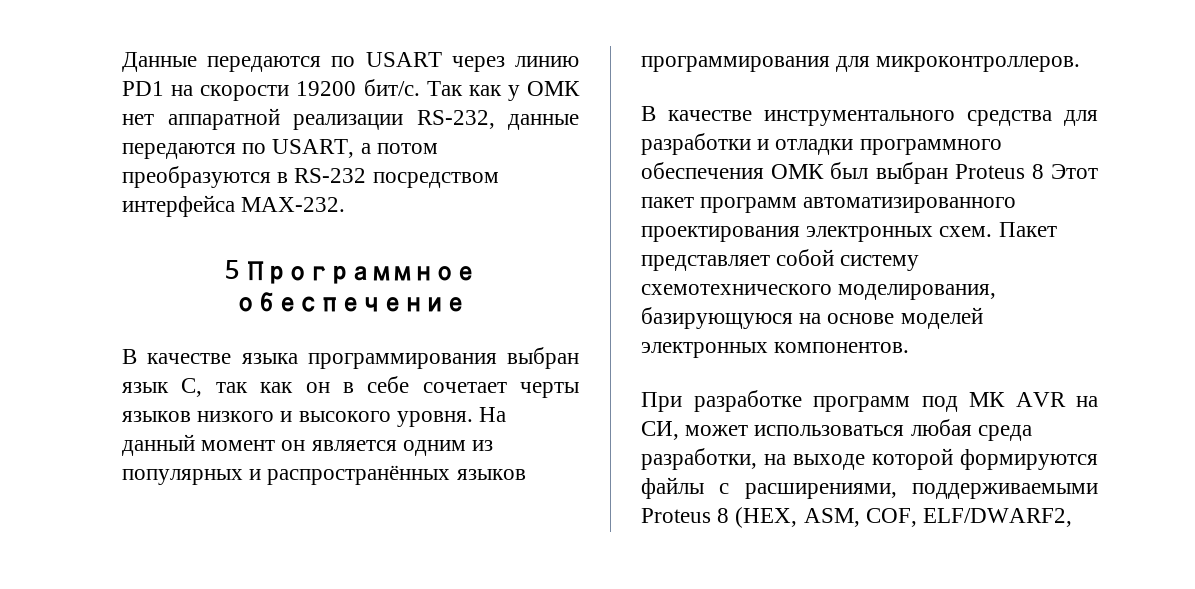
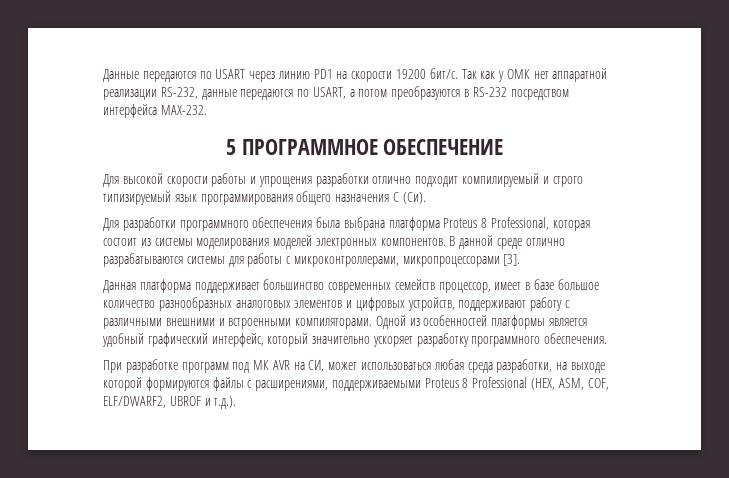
- 5 Программное обеспечение
- В качестве языка программирования выбран язык C, так как он в себе сочетает черты языков низкого и высокого уровня. На данный момент он является одним из популярных и распространённых языков программирования для микроконтроллеров.
- В качестве инструментального средства для разработки и отладки программного обеспечения ОМК был выбран Proteus 8 Этот пакет программ автоматизированного проектирования электронных схем. Пакет представляет собой систему схемотехнического моделирования, базирующуюся на основе моделей электронных компонентов.
+ 5 ПРОГРАММНОЕ ОБЕСПЕЧЕНИЕ
+ Для высокой скорости работы и упрощения разработки отлично подходит компилируемый и строго типизируемый язык программирования общего назначения С (Си).
+ Для разработки программного обеспечения была выбрана платформа Proteus 8 Professional, которая состоит из системы моделирования моделей электронных компонентов. В данной среде отлично разрабатываются системы для работы с микроконтроллерами, микропроцессорами [3].
+ Данная платформа поддерживает большинство современных семейств процессор, имеет в базе большое количество разнообразных аналоговых элементов и цифровых устройств, поддерживают работу с различными внешними и встроенными компиляторами. Одной из особенностей платформы является удобный графический интерфейс, который значительно ускоряет разработку программного обеспечения.
- При разработке программ под МК AVR на СИ, может использоваться любая среда разработки, на выходе которой формируются файлы с расширениями, поддерживаемыми Proteus 8 (HEX, ASM, COF, ELF/DWARF2,
+ При разработке программ под МК AVR на СИ, может использоваться любая среда разработки, на выходе которой формируются файлы с расширениями, поддерживаемыми Proteus 8 Professional (HEX, ASM, COF, ELF/DWARF2, UBROF и т.д.).

